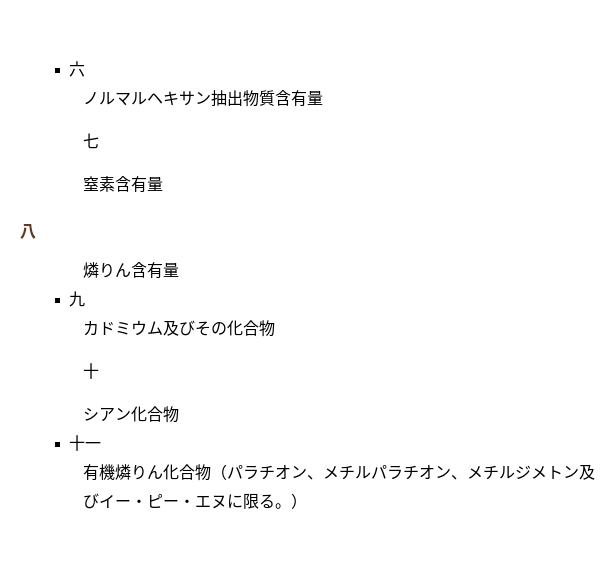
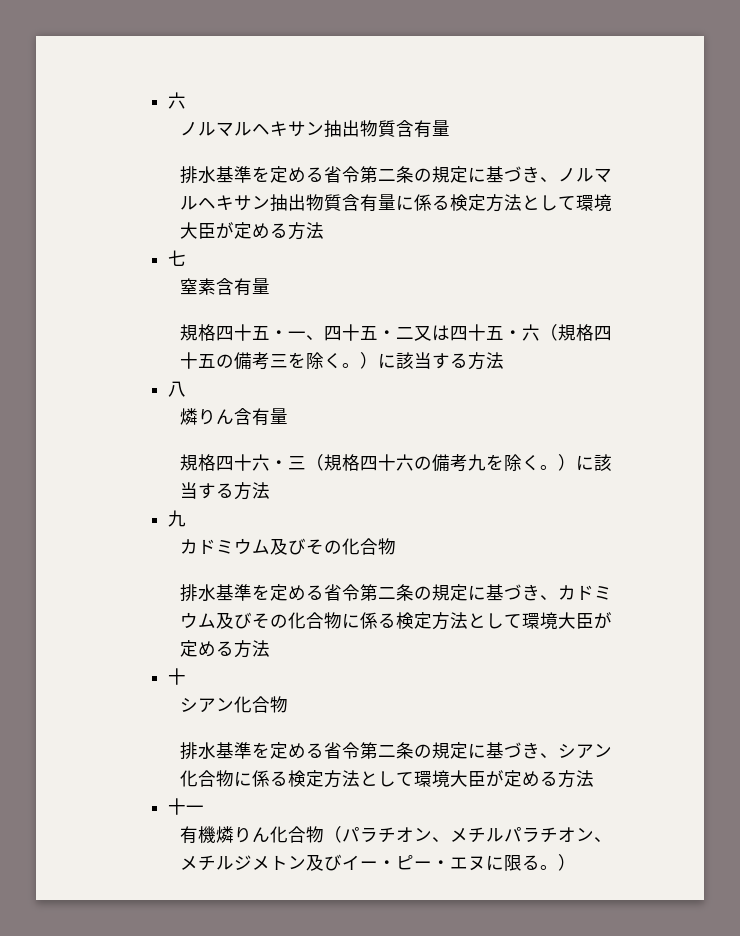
+ 排水基準を定める省令第二条の規定に基づき、ノルマルヘキサン抽出物質含有量に係る検定方法として環境大臣が定める方法
  七
  窒素含有量
+ 規格四十五・一、四十五・二又は四十五・六（規格四十五の備考三を除く。）に該当する方法
  八
  燐りん含有量
+ 規格四十六・三（規格四十六の備考九を除く。）に該当する方法
  九
  カドミウム及びその化合物
+ 排水基準を定める省令第二条の規定に基づき、カドミウム及びその化合物に係る検定方法として環境大臣が定める方法
  十
  シアン化合物
+ 排水基準を定める省令第二条の規定に基づき、シアン化合物に係る検定方法として環境大臣が定める方法

